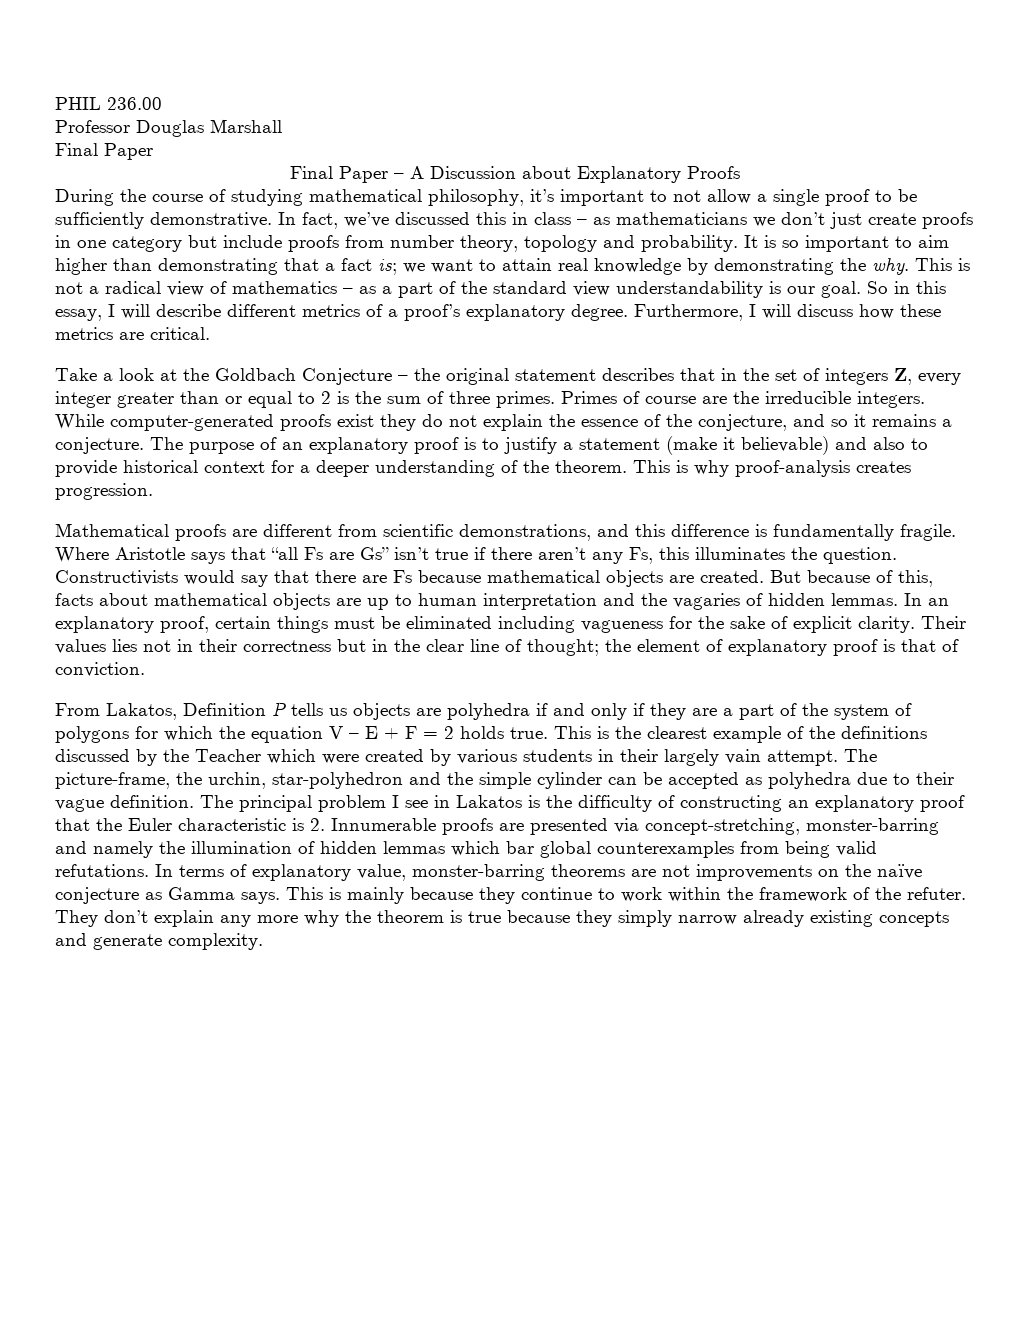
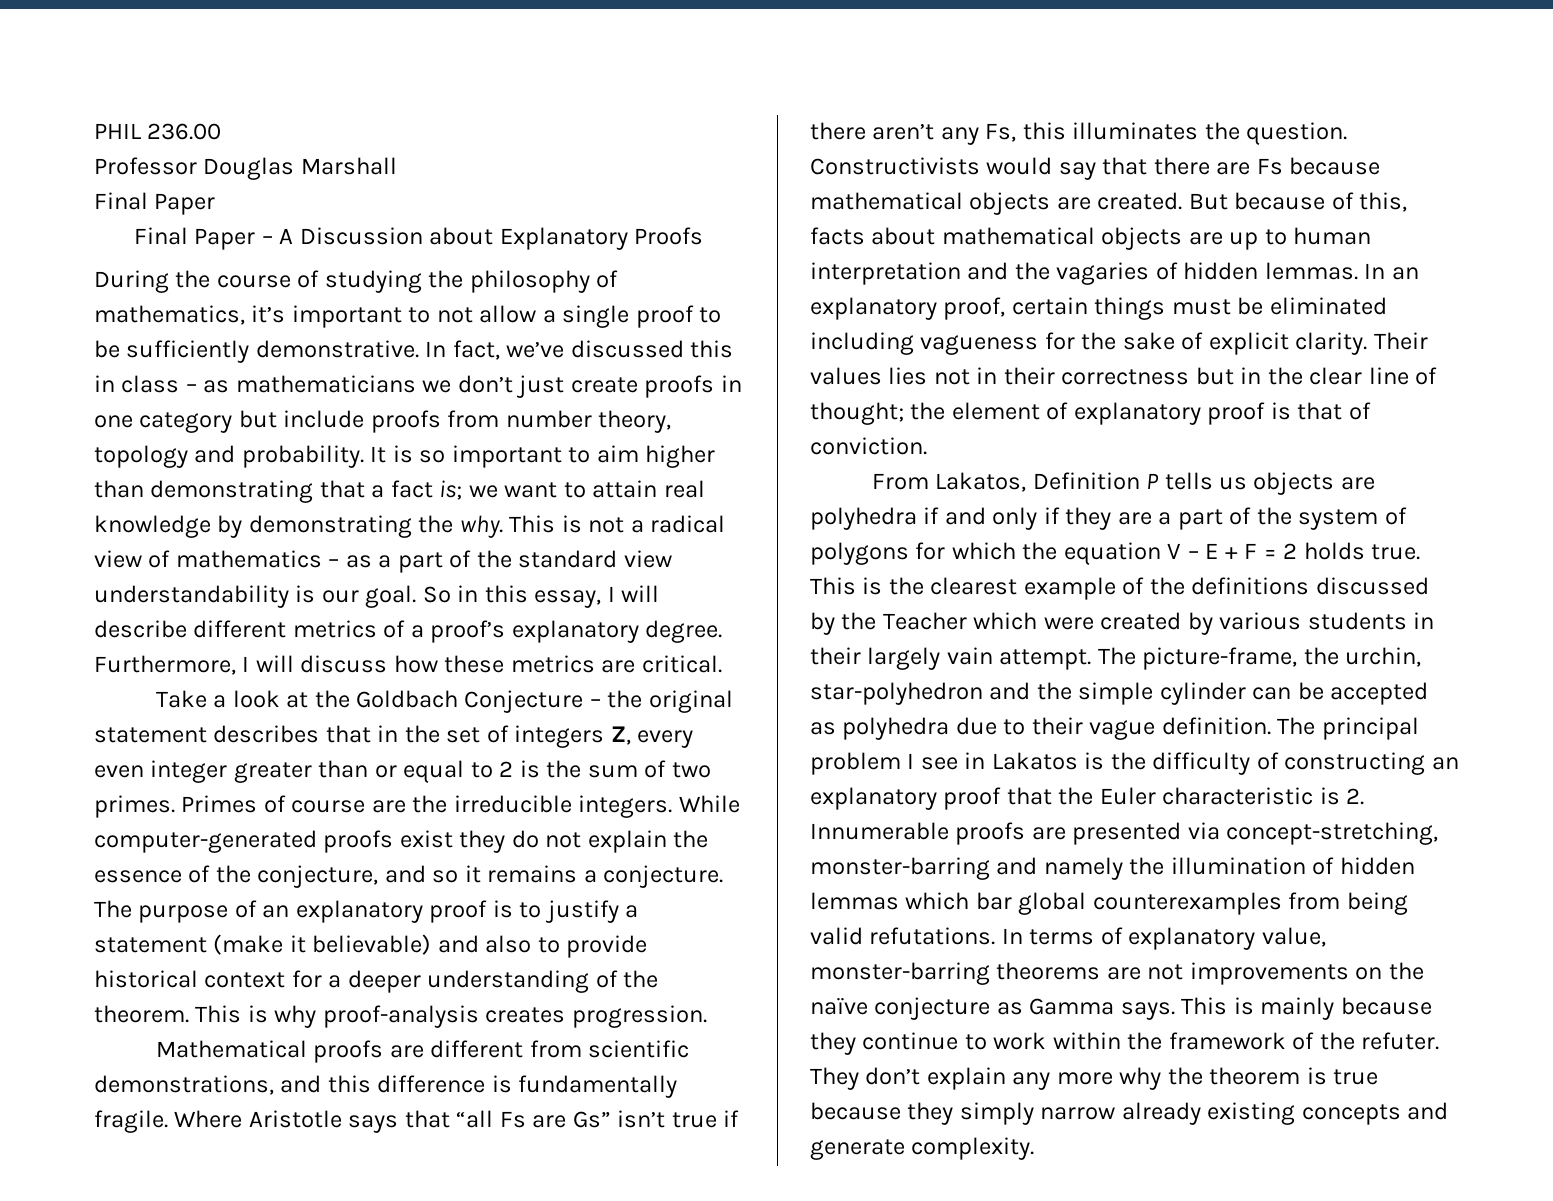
- During the course of studying mathematical philosophy, it’s important to not allow a single proof to be sufficiently demonstrative.
+ During the course of studying the philosophy of mathematics, it’s important to not allow a single proof to be sufficiently demonstrative.
- Take a look at the Goldbach Conjecture – the original statement describes that in the set of integers Z, every integer greater than or equal to 2 is the sum of three primes.
+ Take a look at the Goldbach Conjecture – the original statement describes that in the set of integers Z, every even integer greater than or equal to 2 is the sum of two primes.

